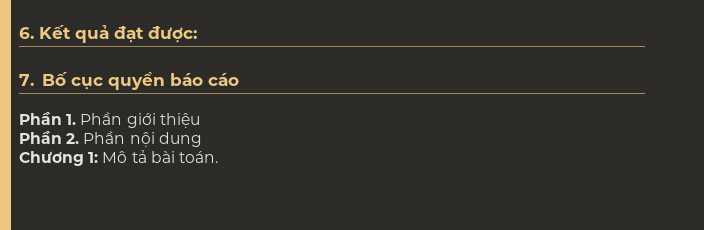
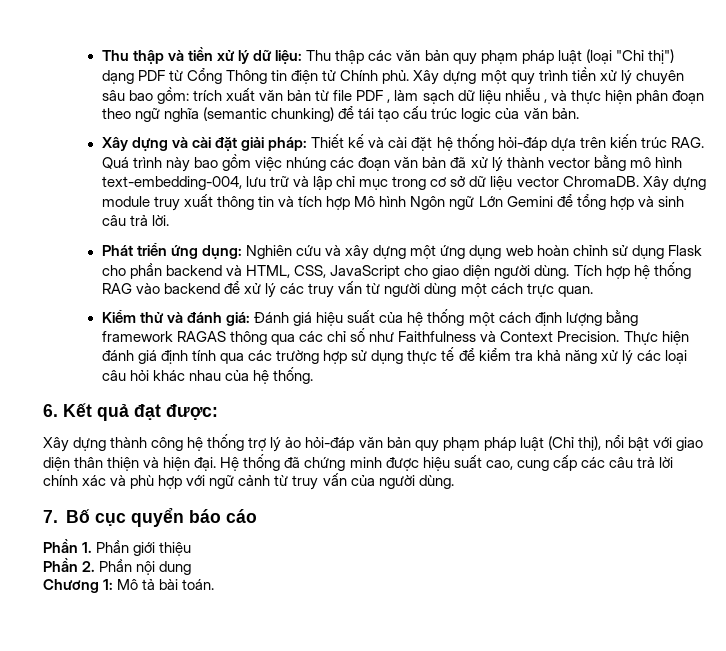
+ Thu thập và tiền xử lý dữ liệu: Thu thập các văn bản quy phạm pháp luật (loại "Chỉ thị") dạng PDF từ Cổng Thông tin điện tử Chính phủ. Xây dựng một quy trình tiền xử lý chuyên sâu bao gồm: trích xuất văn bản từ file PDF , làm sạch dữ liệu nhiễu , và thực hiện phân đoạn theo ngữ nghĩa (semantic chunking) để tái tạo cấu trúc logic của văn bản.
+ Xây dựng và cài đặt giải pháp: Thiết kế và cài đặt hệ thống hỏi-đáp dựa trên kiến trúc RAG. Quá trình này bao gồm việc nhúng các đoạn văn bản đã xử lý thành vector bằng mô hình text-embedding-004, lưu trữ và lập chỉ mục trong cơ sở dữ liệu vector ChromaDB. Xây dựng module truy xuất thông tin và tích hợp Mô hình Ngôn ngữ Lớn Gemini để tổng hợp và sinh câu trả lời.
+ Phát triển ứng dụng: Nghiên cứu và xây dựng một ứng dụng web hoàn chỉnh sử dụng Flask cho phần backend và HTML, CSS, JavaScript cho giao diện người dùng. Tích hợp hệ thống RAG vào backend để xử lý các truy vấn từ người dùng một cách trực quan.
+ Kiểm thử và đánh giá: Đánh giá hiệu suất của hệ thống một cách định lượng bằng framework RAGAS thông qua các chỉ số như Faithfulness và Context Precision. Thực hiện đánh giá định tính qua các trường hợp sử dụng thực tế để kiểm tra khả năng xử lý các loại câu hỏi khác nhau của hệ thống.
+ Xây dựng thành công hệ thống trợ lý ảo hỏi-đáp văn bản quy phạm pháp luật (Chỉ thị), nổi bật với giao diện thân thiện và hiện đại. Hệ thống đã chứng minh được hiệu suất cao, cung cấp các câu trả lời chính xác và phù hợp với ngữ cảnh từ truy vấn của người dùng.

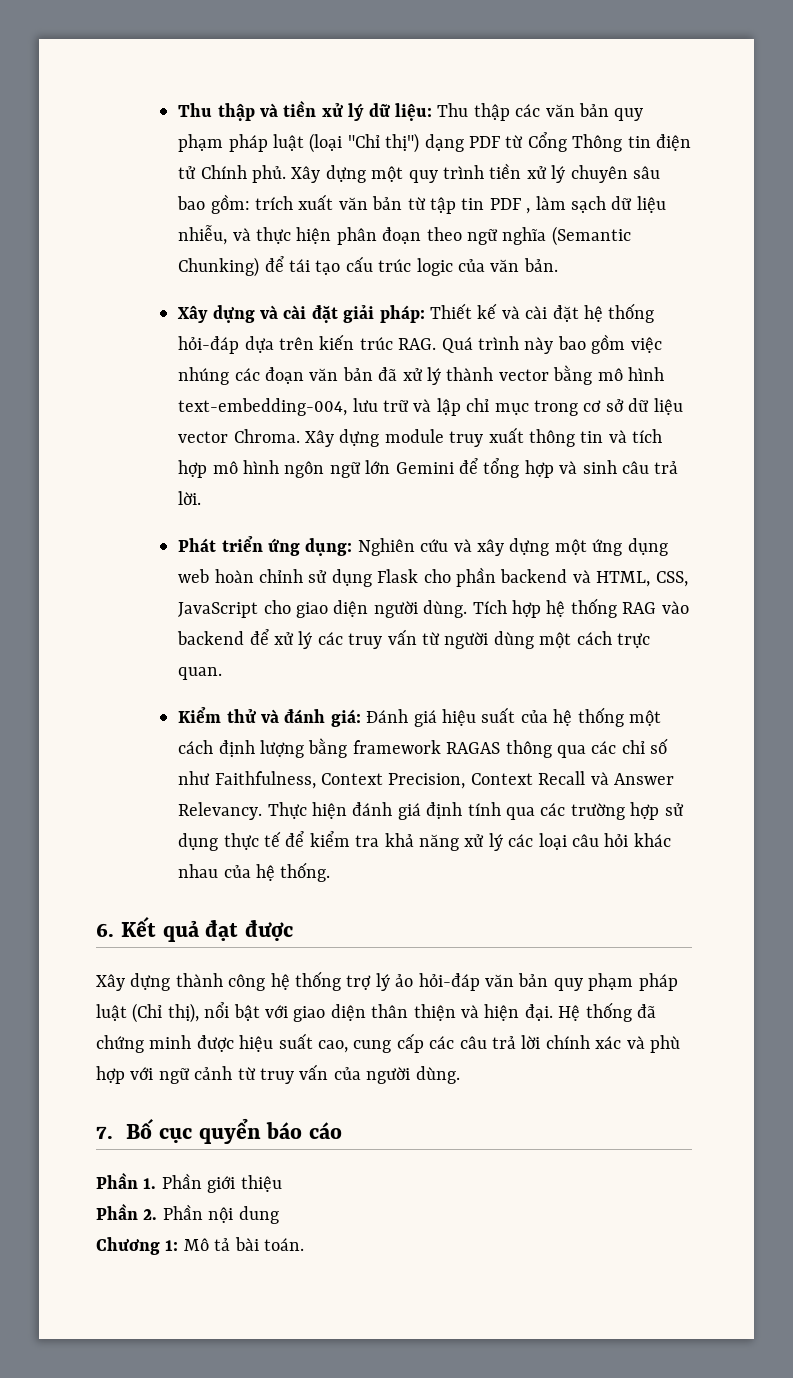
- Xây dựng một quy trình tiền xử lý chuyên sâu bao gồm: trích xuất văn bản từ file PDF , làm sạch dữ liệu nhiễu , và thực hiện phân đoạn theo ngữ nghĩa (semantic chunking) để tái tạo cấu trúc logic của văn bản.
+ Xây dựng một quy trình tiền xử lý chuyên sâu bao gồm: trích xuất văn bản từ tập tin PDF , làm sạch dữ liệu nhiễu, và thực hiện phân đoạn theo ngữ nghĩa (Semantic Chunking) để tái tạo cấu trúc logic của văn bản.
- Xây dựng và cài đặt giải pháp: Thiết kế và cài đặt hệ thống hỏi-đáp dựa trên kiến trúc RAG. Quá trình này bao gồm việc nhúng các đoạn văn bản đã xử lý thành vector bằng mô hình text-embedding-004, lưu trữ và lập chỉ mục trong cơ sở dữ liệu vector ChromaDB.
+ Xây dựng và cài đặt giải pháp: Thiết kế và cài đặt hệ thống hỏi-đáp dựa trên kiến trúc RAG. Quá trình này bao gồm việc nhúng các đoạn văn bản đã xử lý thành vector bằng mô hình text-embedding-004, lưu trữ và lập chỉ mục trong cơ sở dữ liệu vector Chroma.
- Xây dựng module truy xuất thông tin và tích hợp Mô hình Ngôn ngữ Lớn Gemini để tổng hợp và sinh câu trả lời.
+ Xây dựng module truy xuất thông tin và tích hợp mô hình ngôn ngữ lớn Gemini để tổng hợp và sinh câu trả lời.
- Kiểm thử và đánh giá: Đánh giá hiệu suất của hệ thống một cách định lượng bằng framework RAGAS thông qua các chỉ số như Faithfulness và Context Precision.
+ Kiểm thử và đánh giá: Đánh giá hiệu suất của hệ thống một cách định lượng bằng framework RAGAS thông qua các chỉ số như Faithfulness, Context Precision, Context Recall và Answer Relevancy.
- 6. Kết quả đạt được:
+ 6. Kết quả đạt được

